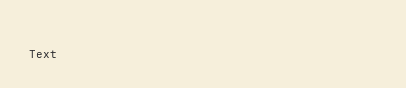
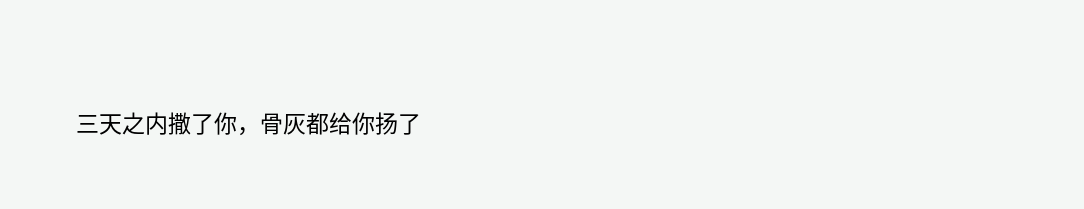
- Text
+ 三天之内撒了你，骨灰都给你扬了

